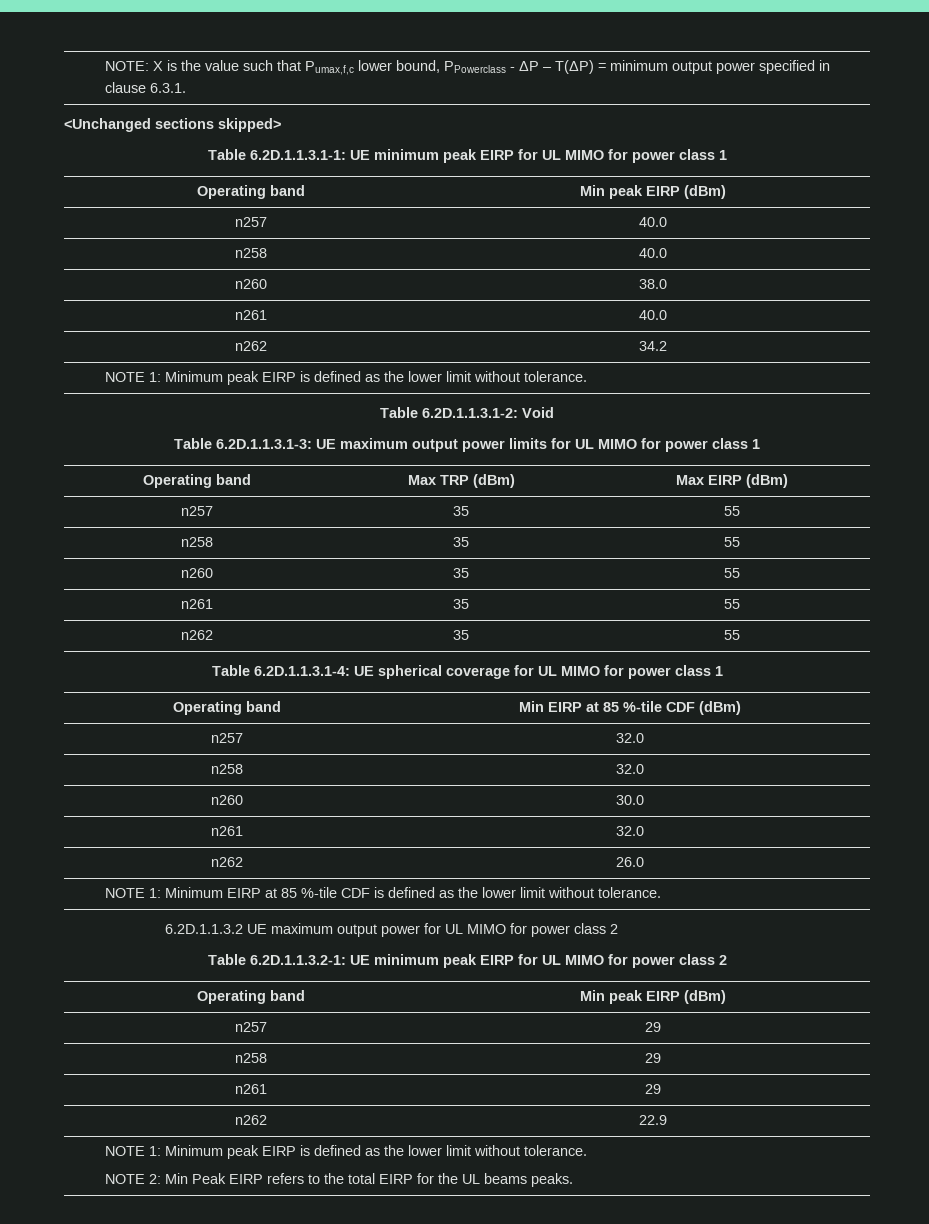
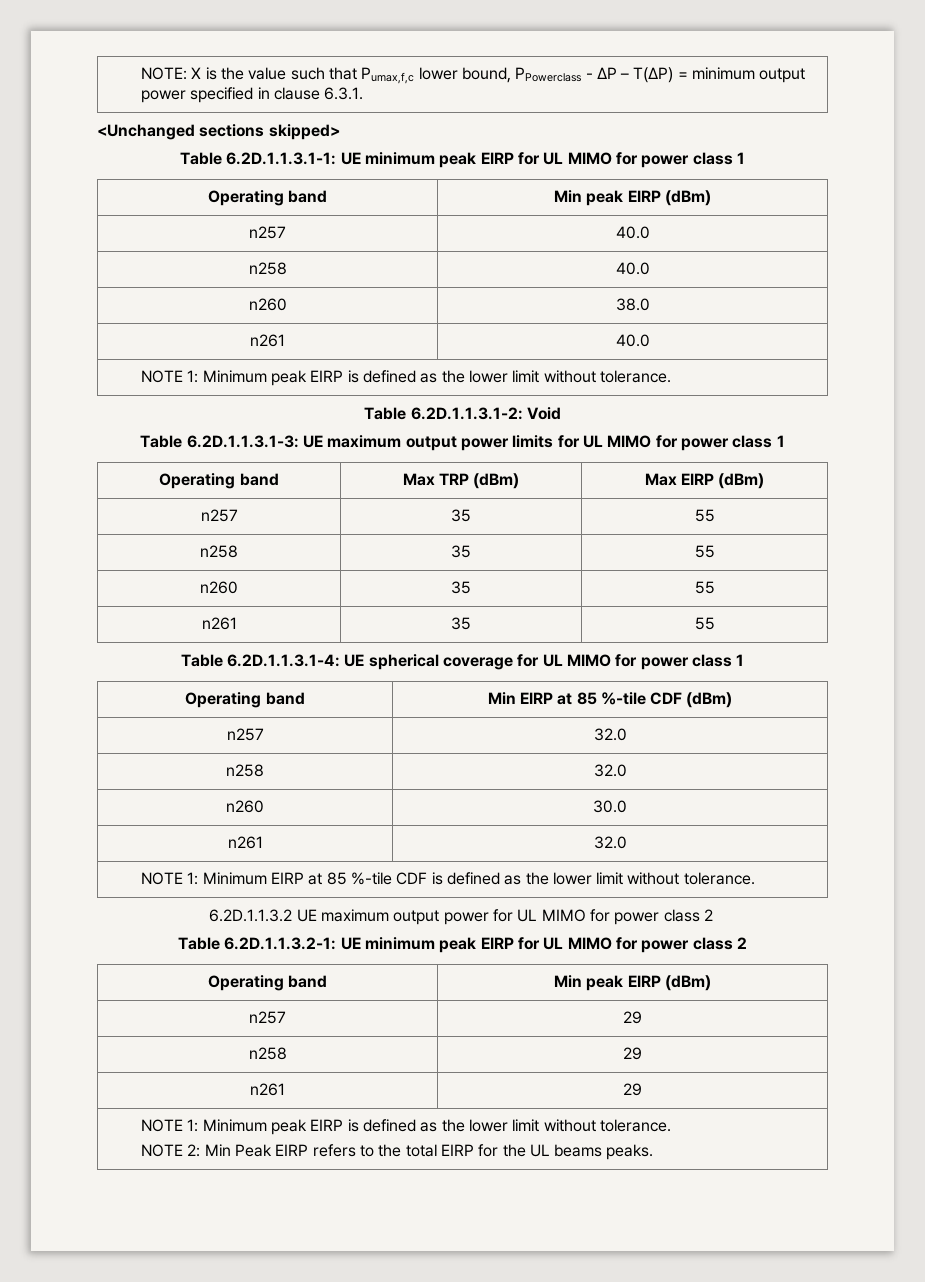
- n262 | 34.2
- n262 | 35 | 55
- n262 | 26.0
- n262 | 22.9

